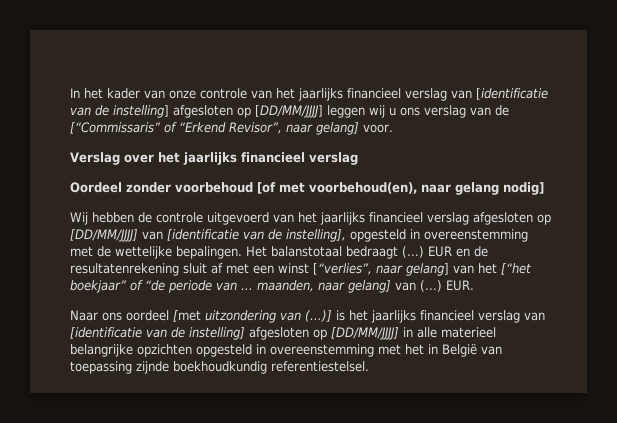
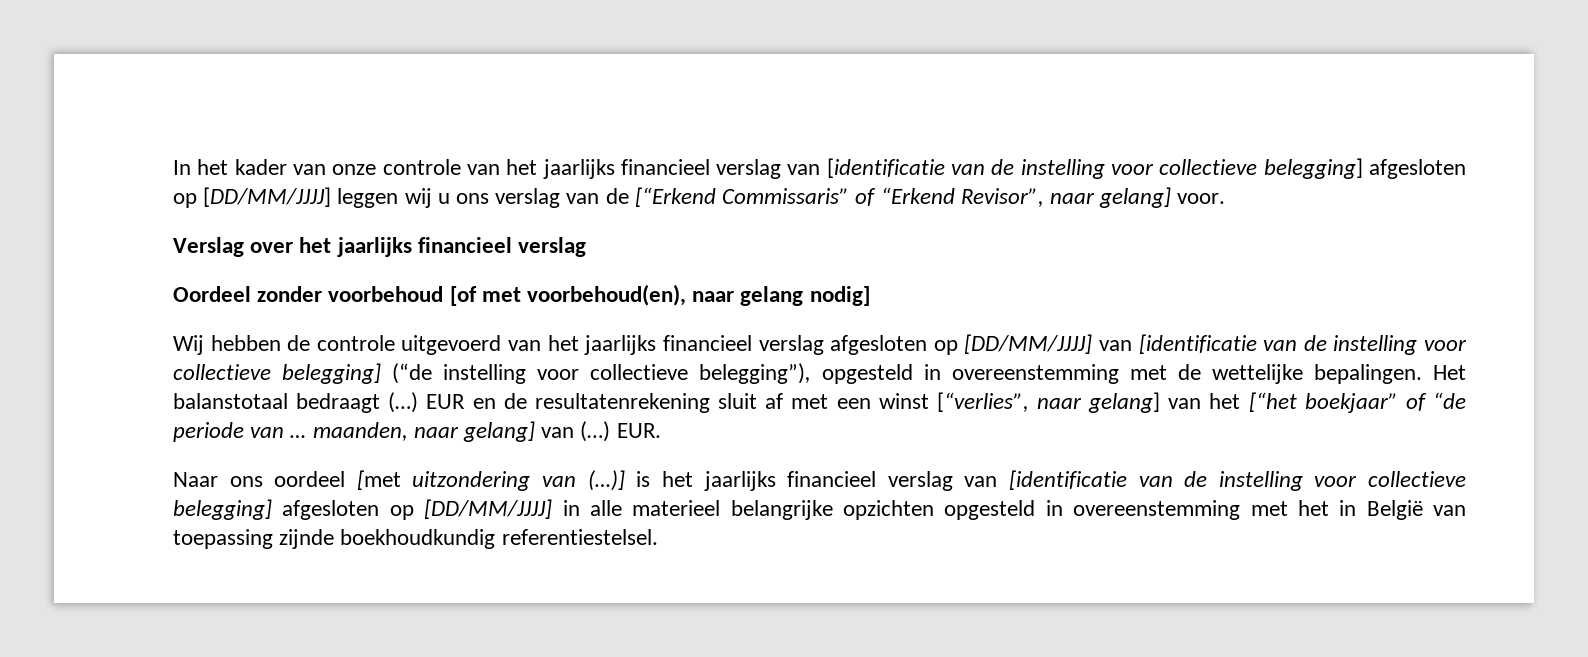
- In het kader van onze controle van het jaarlijks financieel verslag van [identificatie van de instelling] afgesloten op [DD/MM/JJJJ] leggen wij u ons verslag van de [“Commissaris” of “Erkend Revisor”, naar gelang] voor.
+ In het kader van onze controle van het jaarlijks financieel verslag van [identificatie van de instelling voor collectieve belegging] afgesloten op [DD/MM/JJJJ] leggen wij u ons verslag van de [“Erkend Commissaris” of “Erkend Revisor”, naar gelang] voor.
- Wij hebben de controle uitgevoerd van het jaarlijks financieel verslag afgesloten op [DD/MM/JJJJ] van [identificatie van de instelling], opgesteld in overeenstemming met de wettelijke bepalingen.
+ Wij hebben de controle uitgevoerd van het jaarlijks financieel verslag afgesloten op [DD/MM/JJJJ] van [identificatie van de instelling voor collectieve belegging] (“de instelling voor collectieve belegging”), opgesteld in overeenstemming met de wettelijke bepalingen.
- Naar ons oordeel [met uitzondering van (…)] is het jaarlijks financieel verslag van [identificatie van de instelling] afgesloten op [DD/MM/JJJJ] in alle materieel belangrijke opzichten opgesteld in overeenstemming met het in België van toepassing zijnde boekhoudkundig referentiestelsel.
+ Naar ons oordeel [met uitzondering van (…)] is het jaarlijks financieel verslag van [identificatie van de instelling voor collectieve belegging] afgesloten op [DD/MM/JJJJ] in alle materieel belangrijke opzichten opgesteld in overeenstemming met het in België van toepassing zijnde boekhoudkundig referentiestelsel.

